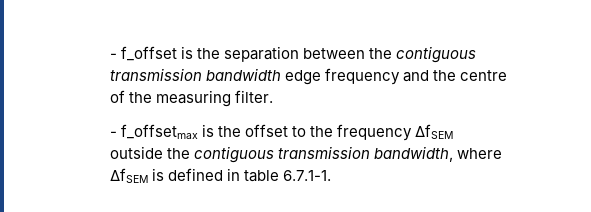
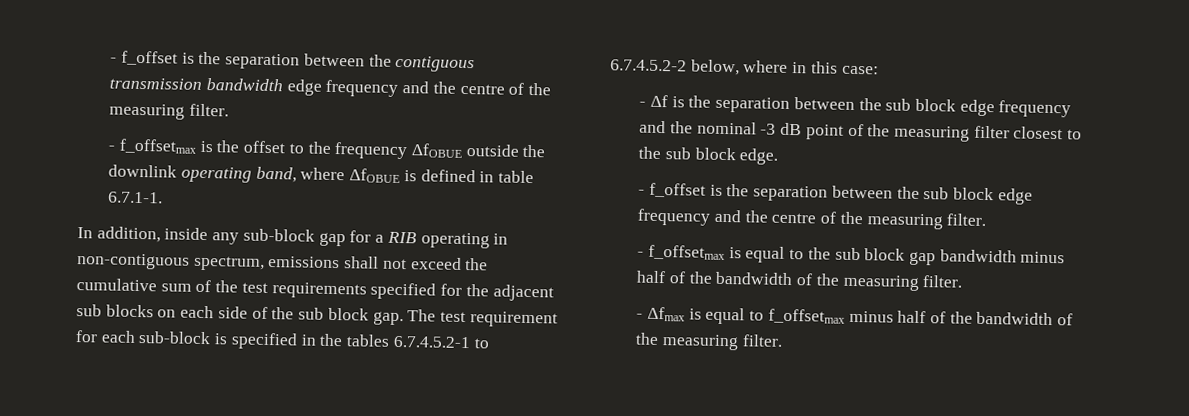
- - f_offsetmax is the offset to the frequency ΔfSEM outside the contiguous transmission bandwidth, where ΔfSEM is defined in table 6.7.1-1.
+ - f_offsetmax is the offset to the frequency ΔfOBUE outside the downlink operating band, where ΔfOBUE is defined in table 6.7.1-1.
+ In addition, inside any sub-block gap for a RIB operating in non-contiguous spectrum, emissions shall not exceed the cumulative sum of the test requirements specified for the adjacent sub blocks on each side of the sub block gap. The test requirement for each sub-block is specified in the tables 6.7.4.5.2-1 to 6.7.4.5.2-2 below, where in this case:
+ - Δf is the separation between the sub block edge frequency and the nominal -3 dB point of the measuring filter closest to the sub block edge.
+ - f_offset is the separation between the sub block edge frequency and the centre of the measuring filter.
+ - f_offsetmax is equal to the sub block gap bandwidth minus half of the bandwidth of the measuring filter.
+ - Δfmax is equal to f_offsetmax minus half of the bandwidth of the measuring filter.

